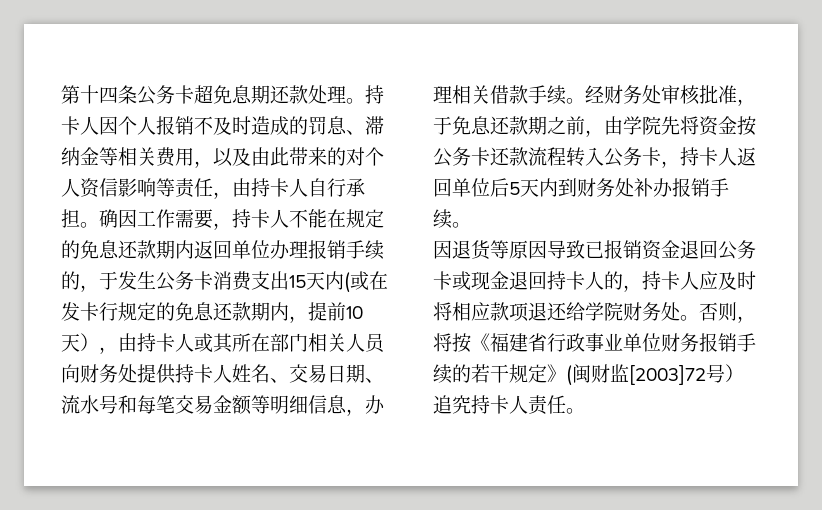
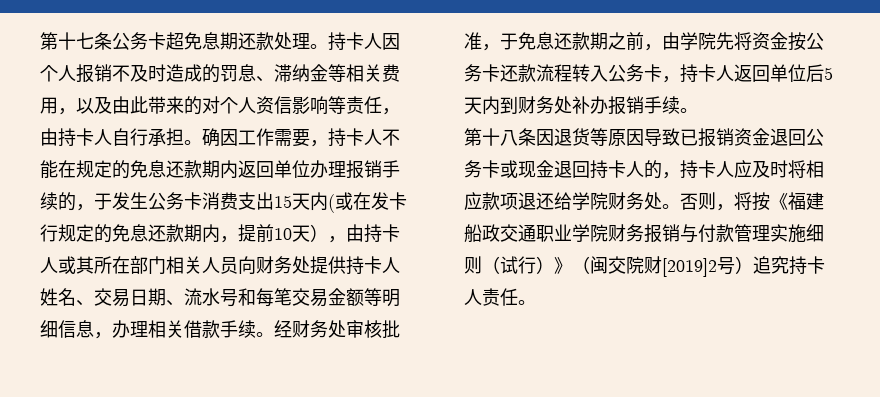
- 第十四条公务卡超免息期还款处理。
+ 第十七条公务卡超免息期还款处理。
- 因退货等原因导致已报销资金退回公务卡或现金退回持卡人的，持卡人应及时将相应款项退还给学院财务处。
+ 第十八条因退货等原因导致已报销资金退回公务卡或现金退回持卡人的，持卡人应及时将相应款项退还给学院财务处。
- 否则，将按《福建省行政事业单位财务报销手续的若干规定》(闽财监[2003]72号）追究持卡人责任。
+ 否则，将按《福建船政交通职业学院财务报销与付款管理实施细则（试行）》（闽交院财[2019]2号）追究持卡人责任。

